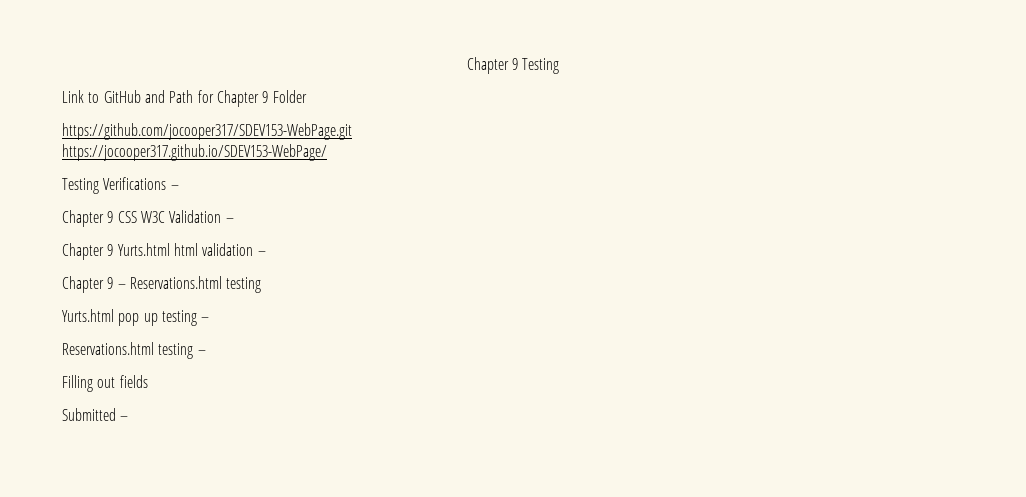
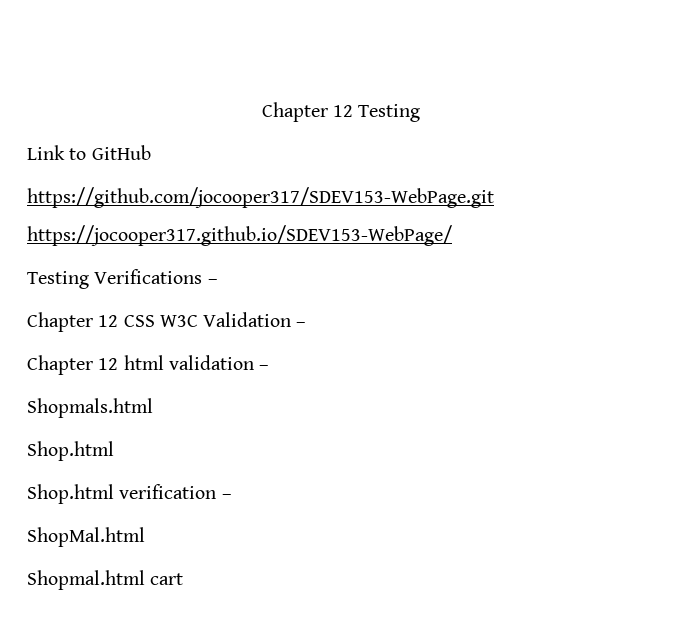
- Chapter 9 Testing
+ Chapter 12 Testing
- Link to GitHub and Path for Chapter 9 Folder
+ Link to GitHub
- Chapter 9 CSS W3C Validation –
+ Chapter 12 CSS W3C Validation –
- Chapter 9 Yurts.html html validation –
+ Chapter 12 html validation –
- Chapter 9 – Reservations.html testing
- Yurts.html pop up testing –
- Reservations.html testing –
- Filling out fields
- Submitted –
+ Shopmals.html
+ Shop.html
+ Shop.html verification –
+ ShopMal.html
+ Shopmal.html cart

